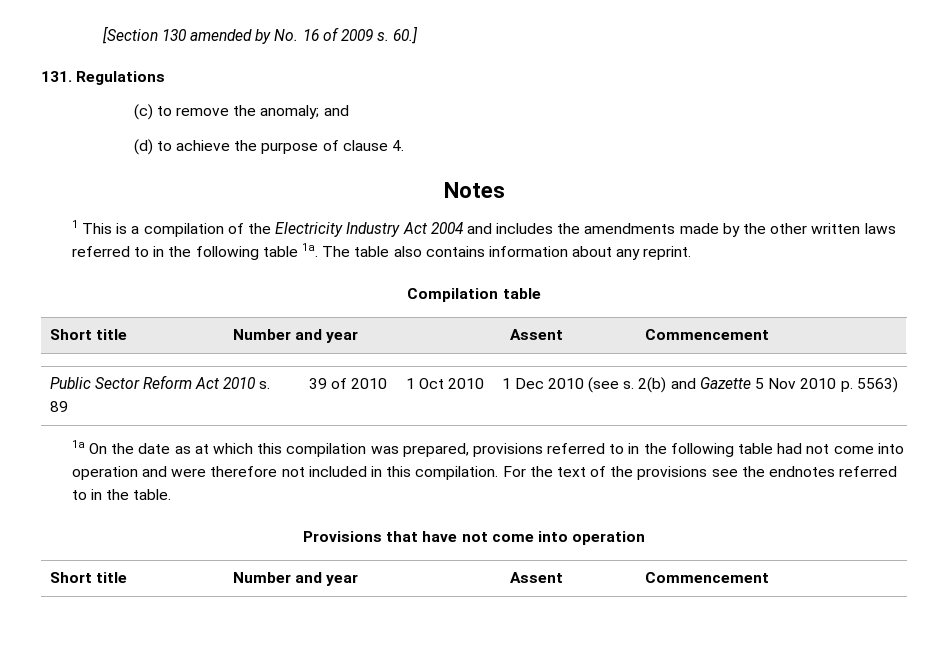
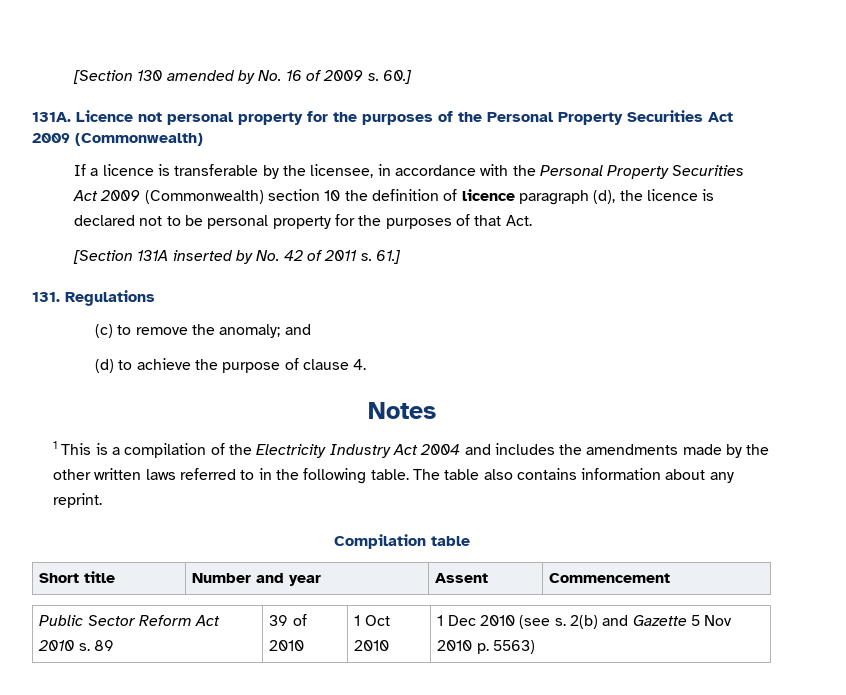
+ 131A. Licence not personal property for the purposes of the Personal Property Securities Act 2009 (Commonwealth)
+ If a licence is transferable by the licensee, in accordance with the Personal Property Securities Act 2009 (Commonwealth) section 10 the definition of licence paragraph (d), the licence is declared not to be personal property for the purposes of that Act.
+ [Section 131A inserted by No. 42 of 2011 s. 61.]
- 1 This is a compilation of the Electricity Industry Act 2004 and includes the amendments made by the other written laws referred to in the following table 1a.
+ 1 This is a compilation of the Electricity Industry Act 2004 and includes the amendments made by the other written laws referred to in the following table.
- 1a On the date as at which this compilation was prepared, provisions referred to in the following table had not come into operation and were therefore not included in this compilation. For the text of the provisions see the endnotes referred to in the table.
- Provisions that have not come into operation
- Short title | Number and year | Assent | Commencement

